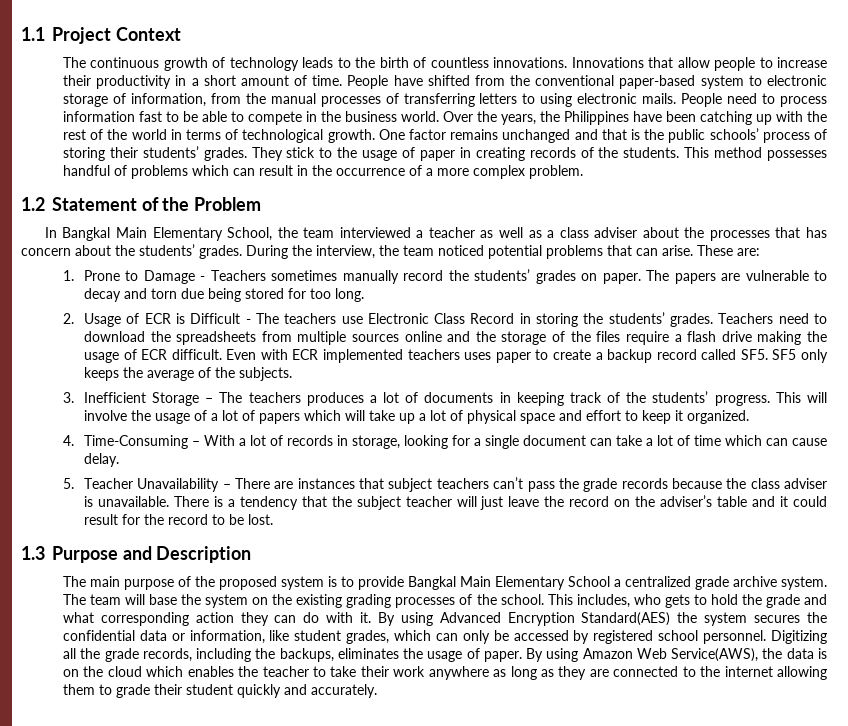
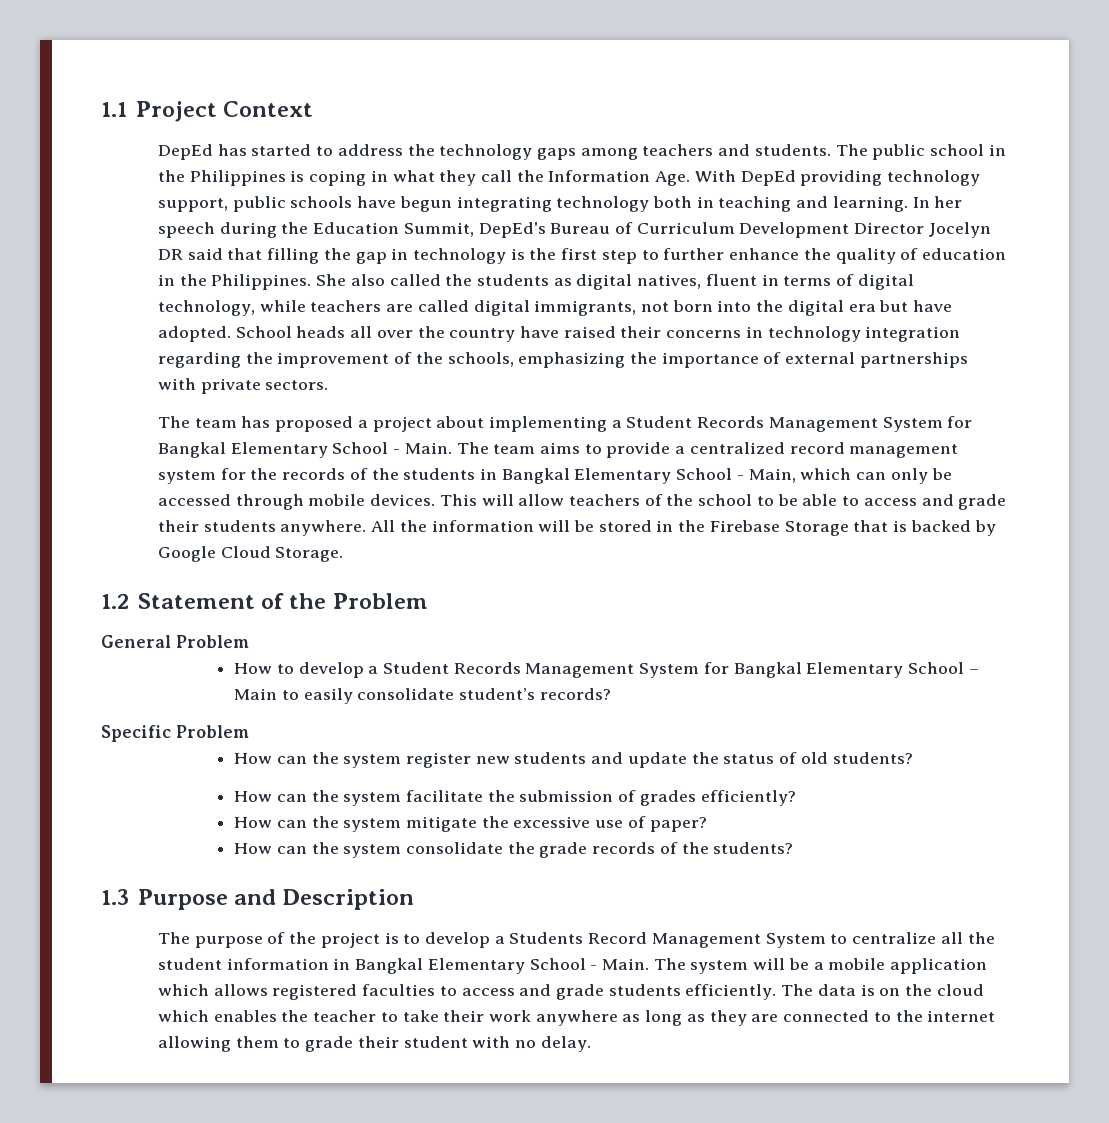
- The continuous growth of technology leads to the birth of countless innovations. Innovations that allow people to increase their productivity in a short amount of time. People have shifted from the conventional paper-based system to electronic storage of information, from the manual processes of transferring letters to using electronic mails. People need to process information fast to be able to compete in the business world. Over the years, the Philippines have been catching up with the rest of the world in terms of technological growth. One factor remains unchanged and that is the public schools’ process of storing their students’ grades. They stick to the usage of paper in creating records of the students. This method possesses handful of problems which can result in the occurrence of a more complex problem.
+ DepEd has started to address the technology gaps among teachers and students. The public school in the Philippines is coping in what they call the Information Age. With DepEd providing technology support, public schools have begun integrating technology both in teaching and learning. In her speech during the Education Summit, DepEd's Bureau of Curriculum Development Director Jocelyn DR said that filling the gap in technology is the first step to further enhance the quality of education in the Philippines. She also called the students as digital natives, fluent in terms of digital technology, while teachers are called digital immigrants, not born into the digital era but have adopted. School heads all over the country have raised their concerns in technology integration regarding the improvement of the schools, emphasizing the importance of external partnerships with private sectors.
+ The team has proposed a project about implementing a Student Records Management System for Bangkal Elementary School - Main. The team aims to provide a centralized record management system for the records of the students in Bangkal Elementary School - Main, which can only be accessed through mobile devices. This will allow teachers of the school to be able to access and grade their students anywhere. All the information will be stored in the Firebase Storage that is backed by Google Cloud Storage.
- In Bangkal Main Elementary School, the team interviewed a teacher as well as a class adviser about the processes that has concern about the students’ grades. During the interview, the team noticed potential problems that can arise. These are:
- 1. Prone to Damage - Teachers sometimes manually record the students’ grades on paper. The papers are vulnerable to decay and torn due being stored for too long.
- 2. Usage of ECR is Difficult - The teachers use Electronic Class Record in storing the students’ grades. Teachers need to download the spreadsheets from multiple sources online and the storage of the files require a flash drive making the usage of ECR difficult. Even with ECR implemented teachers uses paper to create a backup record called SF5. SF5 only keeps the average of the subjects.
- 3. Inefficient Storage – The teachers produces a lot of documents in keeping track of the students’ progress. This will involve the usage of a lot of papers which will take up a lot of physical space and effort to keep it organized.
- 4. Time-Consuming – With a lot of records in storage, looking for a single document can take a lot of time which can cause delay.
- 5. Teacher Unavailability – There are instances that subject teachers can’t pass the grade records because the class adviser is unavailable. There is a tendency that the subject teacher will just leave the record on the adviser’s table and it could result for the record to be lost.
+ General Problem
+ How to develop a Student Records Management System for Bangkal Elementary School – Main to easily consolidate student’s records?
+ Specific Problem
+ How can the system register new students and update the status of old students?
+ How can the system facilitate the submission of grades efficiently?
+ How can the system mitigate the excessive use of paper?
+ How can the system consolidate the grade records of the students?
- The main purpose of the proposed system is to provide Bangkal Main Elementary School a centralized grade archive system. The team will base the system on the existing grading processes of the school. This includes, who gets to hold the grade and what corresponding action they can do with it. By using Advanced Encryption Standard(AES) the system secures the confidential data or information, like student grades, which can only be accessed by registered school personnel. Digitizing all the grade records, including the backups, eliminates the usage of paper. By using Amazon Web Service(AWS), the data is on the cloud which enables the teacher to take their work anywhere as long as they are connected to the internet allowing them to grade their student quickly and accurately.
+ The purpose of the project is to develop a Students Record Management System to centralize all the student information in Bangkal Elementary School - Main. The system will be a mobile application which allows registered faculties to access and grade students efficiently. The data is on the cloud which enables the teacher to take their work anywhere as long as they are connected to the internet allowing them to grade their student with no delay.

